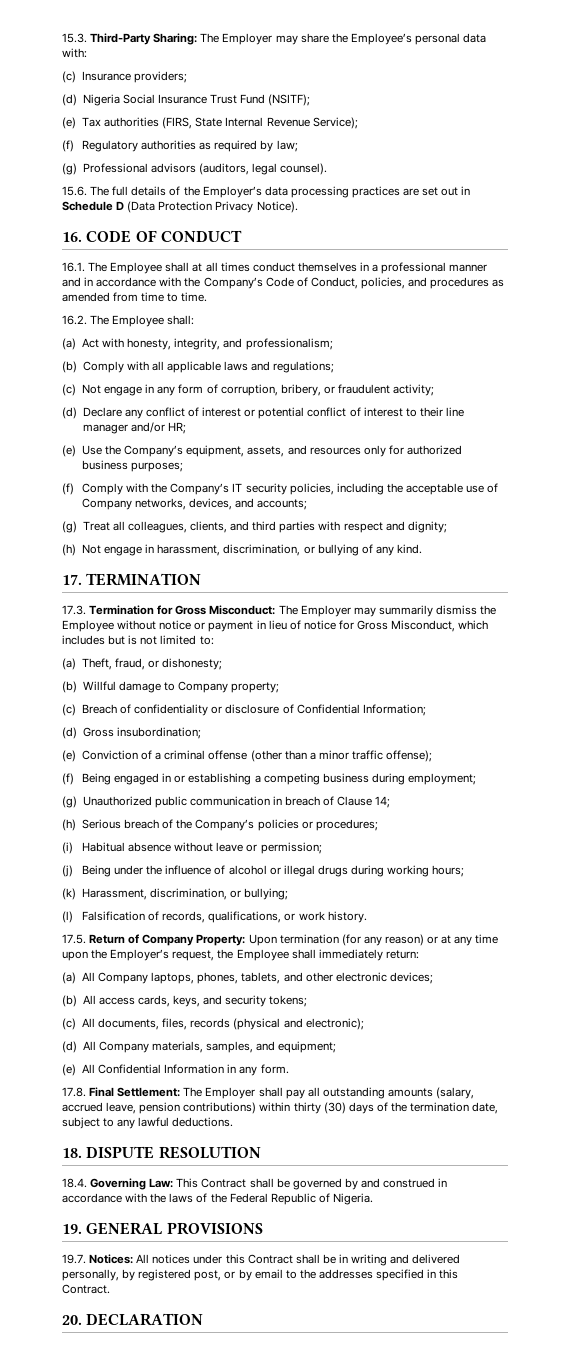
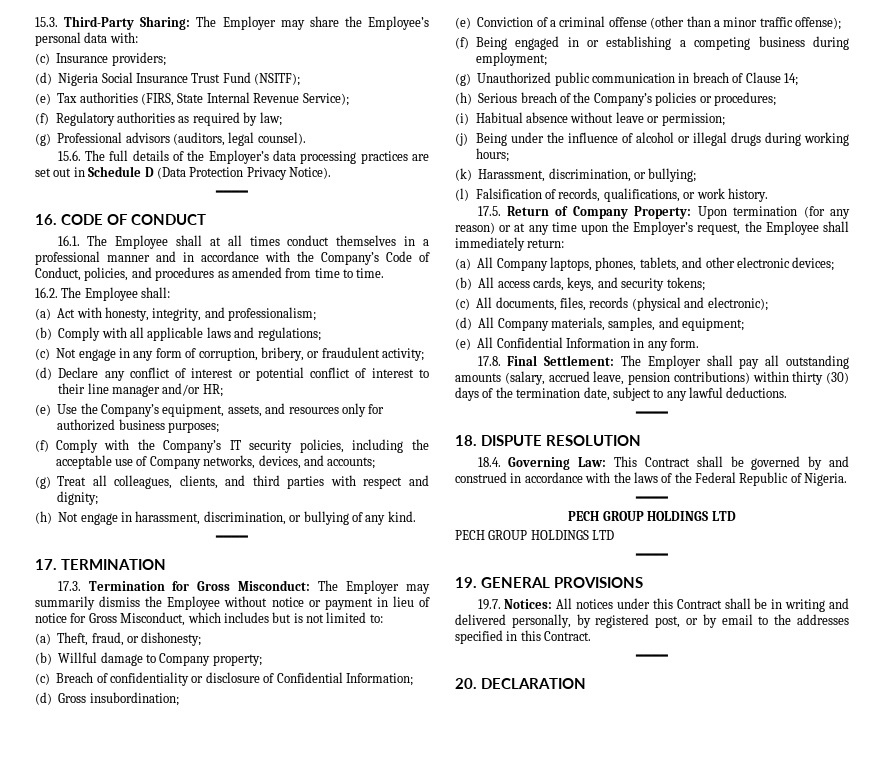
  15.6. The full details of the Employer’s data processing practices are set out in Schedule D (Data Protection Privacy Notice).
+ ━━━━
  (h) Not engage in harassment, discrimination, or bullying of any kind.
+ ━━━━
  17.8. Final Settlement: The Employer shall pay all outstanding amounts (salary, accrued leave, pension contributions) within thirty (30) days of the termination date, subject to any lawful deductions.
+ ━━━━
  18.4. Governing Law: This Contract shall be governed by and construed in accordance with the laws of the Federal Republic of Nigeria.
+ ━━━━
+ PECH GROUP HOLDINGS LTD
+ PECH GROUP HOLDINGS LTD
+ ━━━━
  19.7. Notices: All notices under this Contract shall be in writing and delivered personally, by registered post, or by email to the addresses specified in this Contract.
+ ━━━━

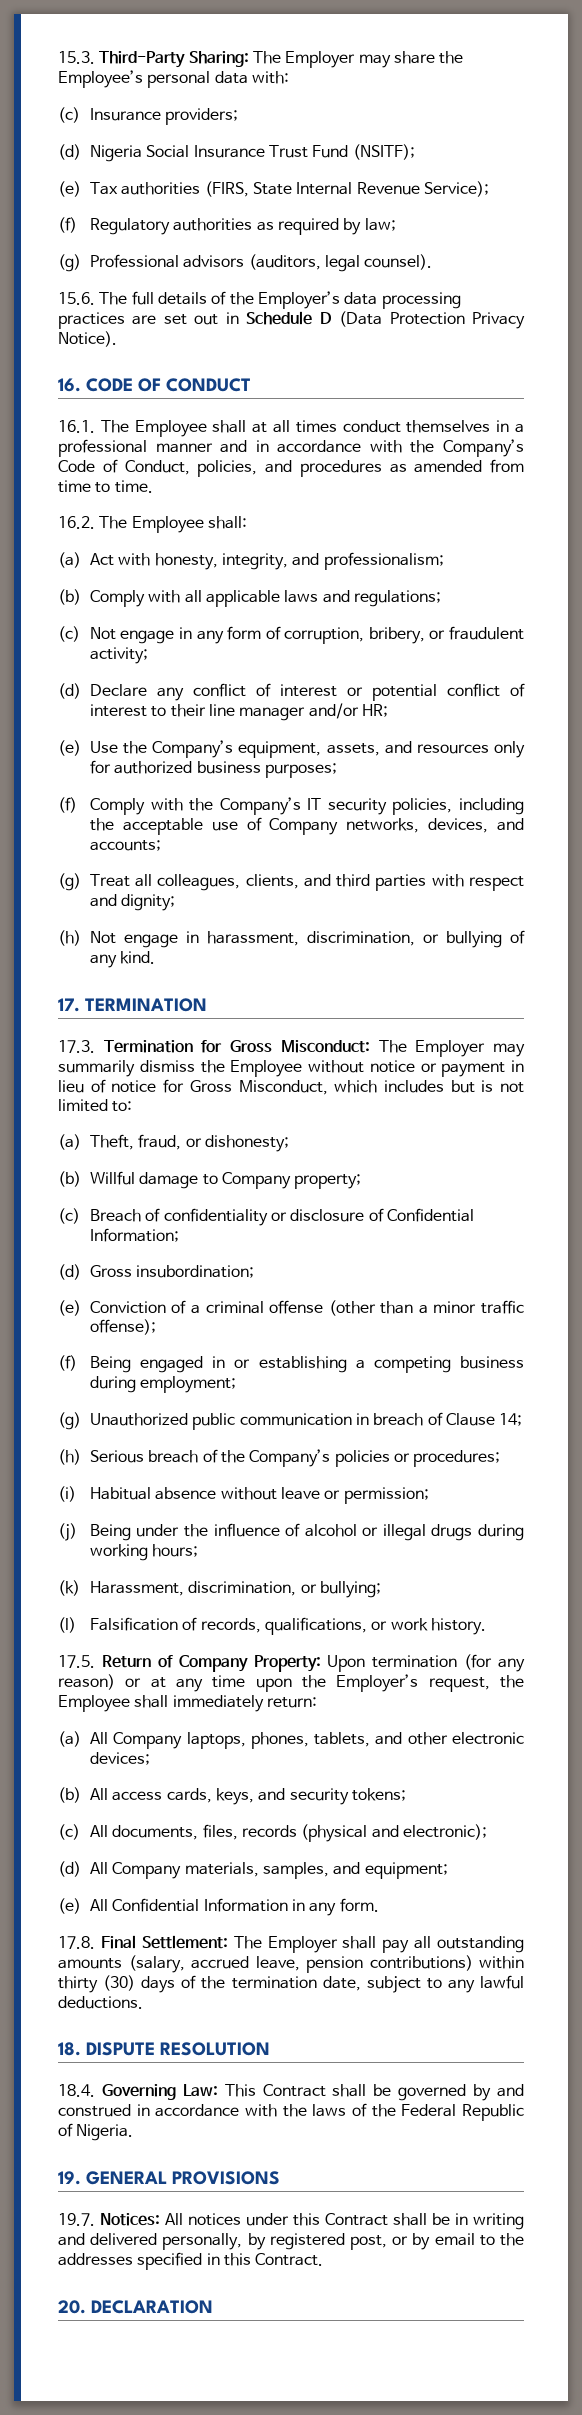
  15.6. The full details of the Employer’s data processing practices are set out in Schedule D (Data Protection Privacy Notice).
- ━━━━
  (h) Not engage in harassment, discrimination, or bullying of any kind.
- ━━━━
  17.8. Final Settlement: The Employer shall pay all outstanding amounts (salary, accrued leave, pension contributions) within thirty (30) days of the termination date, subject to any lawful deductions.
- ━━━━
  18.4. Governing Law: This Contract shall be governed by and construed in accordance with the laws of the Federal Republic of Nigeria.
- ━━━━
- PECH GROUP HOLDINGS LTD
- PECH GROUP HOLDINGS LTD
- ━━━━
  19.7. Notices: All notices under this Contract shall be in writing and delivered personally, by registered post, or by email to the addresses specified in this Contract.
- ━━━━

